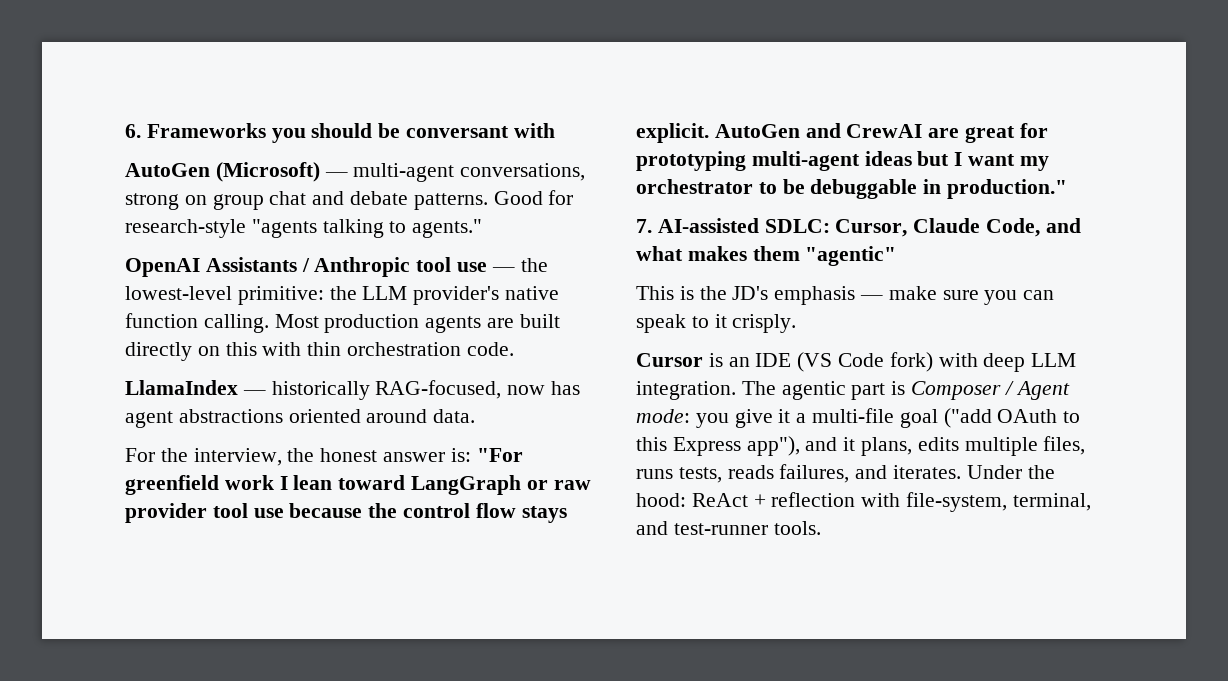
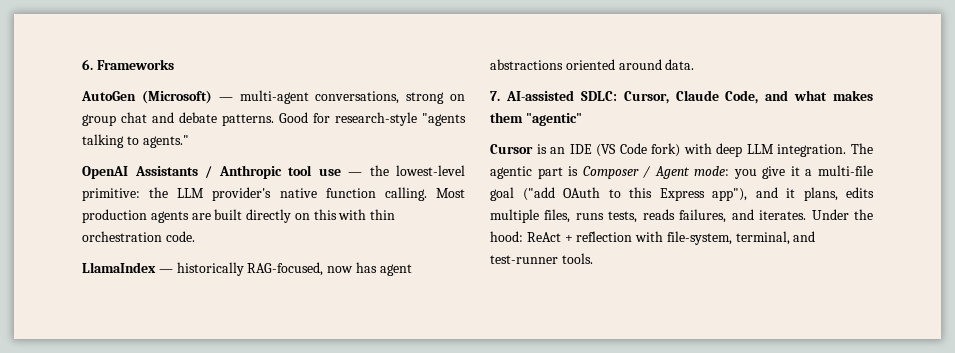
- 6. Frameworks you should be conversant with
+ 6. Frameworks
- For the interview, the honest answer is: "For greenfield work I lean toward LangGraph or raw provider tool use because the control flow stays explicit. AutoGen and CrewAI are great for prototyping multi-agent ideas but I want my orchestrator to be debuggable in production."
- This is the JD's emphasis — make sure you can speak to it crisply.

